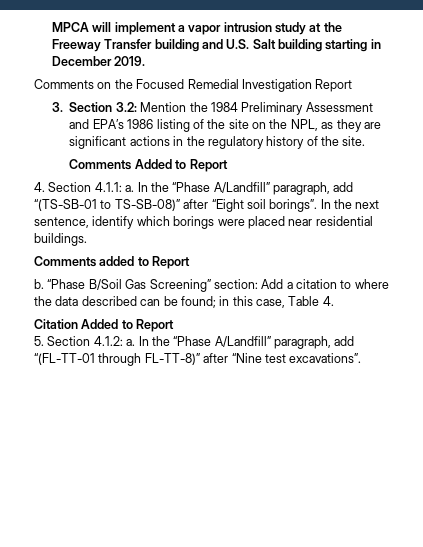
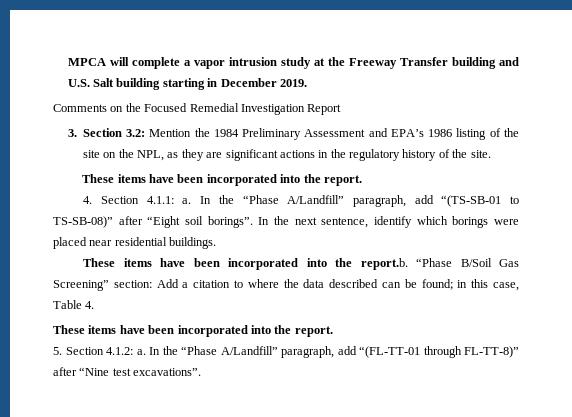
- MPCA will implement a vapor intrusion study at the Freeway Transfer building and U.S. Salt building starting in December 2019.
+ MPCA will complete a vapor intrusion study at the Freeway Transfer building and U.S. Salt building starting in December 2019.
  3. Section 3.2: Mention the 1984 Preliminary Assessment and EPA’s 1986 listing of the site on the NPL, as they are significant actions in the regulatory history of the site.
- Comments Added to Report
+ These items have been incorporated into the report.
- Comments added to Report
- b. “Phase B/Soil Gas Screening” section: Add a citation to where the data described can be found; in this case, Table 4.
- Citation Added to Report
+ These items have been incorporated into the report.b. “Phase B/Soil Gas Screening” section: Add a citation to where the data described can be found; in this case, Table 4.
+ These items have been incorporated into the report.

